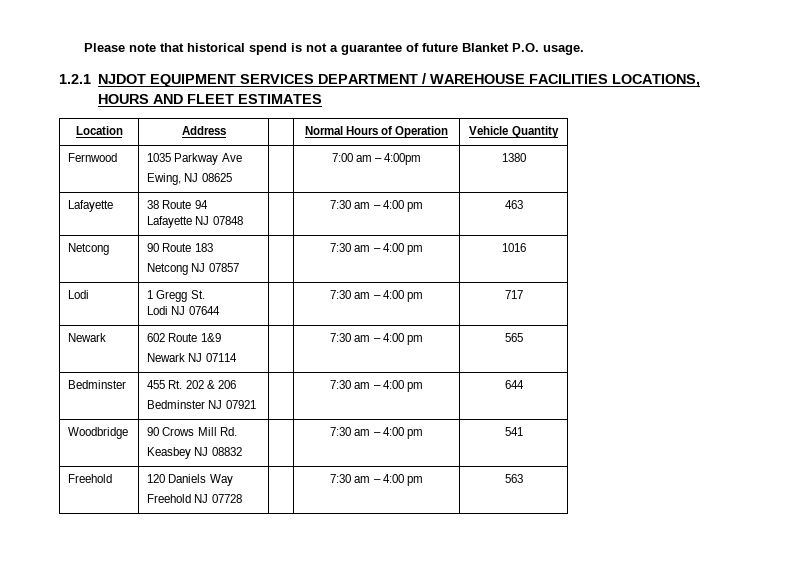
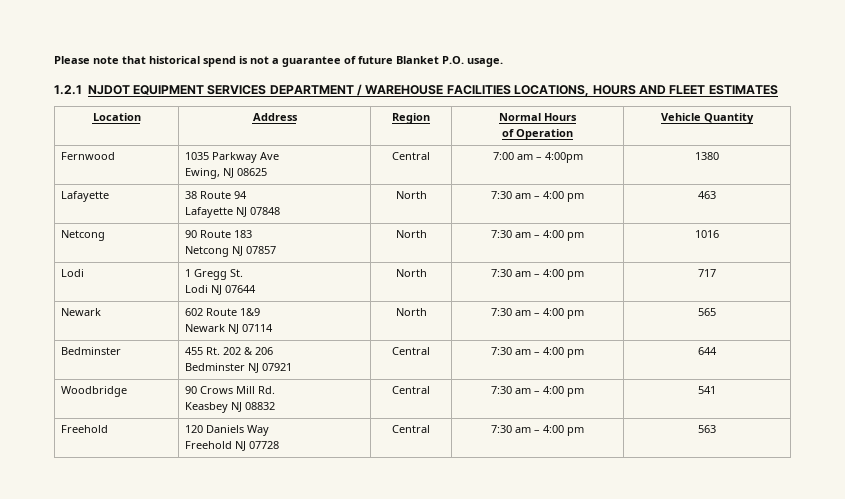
- Location | Address | | Normal Hours of Operation | Vehicle Quantity
+ Location | Address | Region | Normal Hours
+ of Operation | Vehicle Quantity
  Fernwood | 1035 Parkway Ave
- Ewing, NJ 08625 | | 7:00 am – 4:00pm | 1380
+ Ewing, NJ 08625 | Central | 7:00 am – 4:00pm | 1380
  Lafayette | 38 Route 94
- Lafayette NJ 07848 | | 7:30 am – 4:00 pm | 463
+ Lafayette NJ 07848 | North | 7:30 am – 4:00 pm | 463
  Netcong | 90 Route 183
- Netcong NJ 07857 | | 7:30 am – 4:00 pm | 1016
+ Netcong NJ 07857 | North | 7:30 am – 4:00 pm | 1016
  Lodi | 1 Gregg St.
- Lodi NJ 07644 | | 7:30 am – 4:00 pm | 717
+ Lodi NJ 07644 | North | 7:30 am – 4:00 pm | 717
  Newark | 602 Route 1&9
- Newark NJ 07114 | | 7:30 am – 4:00 pm | 565
+ Newark NJ 07114 | North | 7:30 am – 4:00 pm | 565
  Bedminster | 455 Rt. 202 & 206
- Bedminster NJ 07921 | | 7:30 am – 4:00 pm | 644
+ Bedminster NJ 07921 | Central | 7:30 am – 4:00 pm | 644
  Woodbridge | 90 Crows Mill Rd.
- Keasbey NJ 08832 | | 7:30 am – 4:00 pm | 541
+ Keasbey NJ 08832 | Central | 7:30 am – 4:00 pm | 541
  Freehold | 120 Daniels Way
- Freehold NJ 07728 | | 7:30 am – 4:00 pm | 563
+ Freehold NJ 07728 | Central | 7:30 am – 4:00 pm | 563

